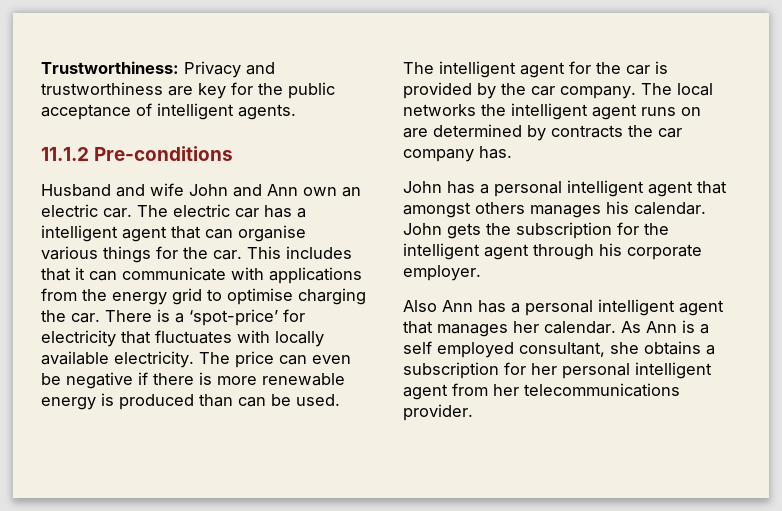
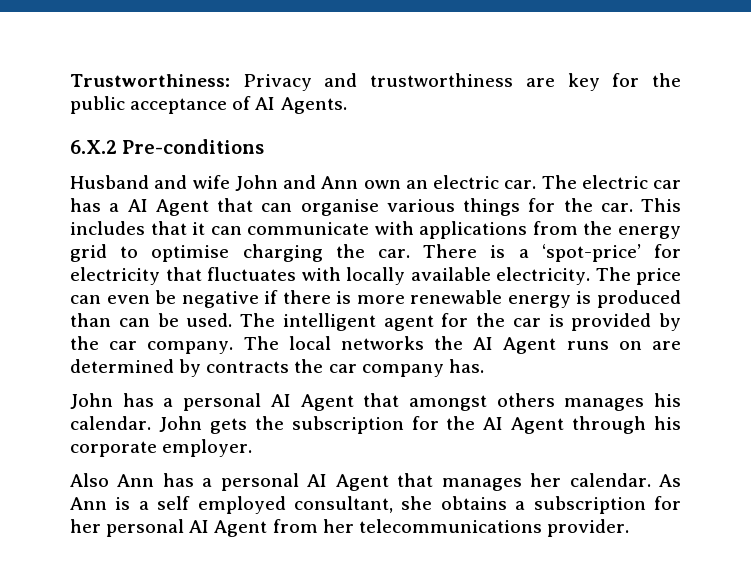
- Trustworthiness: Privacy and trustworthiness are key for the public acceptance of intelligent agents.
- 11.1.2 Pre-conditions
+ Trustworthiness: Privacy and trustworthiness are key for the public acceptance of AI Agents.
+ 6.X.2 Pre-conditions
- The electric car has a intelligent agent that can organise various things for the car.
+ The electric car has a AI Agent that can organise various things for the car.
- The local networks the intelligent agent runs on are determined by contracts the car company has.
+ The local networks the AI Agent runs on are determined by contracts the car company has.
- John has a personal intelligent agent that amongst others manages his calendar.
+ John has a personal AI Agent that amongst others manages his calendar.
- John gets the subscription for the intelligent agent through his corporate employer.
+ John gets the subscription for the AI Agent through his corporate employer.
- Also Ann has a personal intelligent agent that manages her calendar.
+ Also Ann has a personal AI Agent that manages her calendar.
- As Ann is a self employed consultant, she obtains a subscription for her personal intelligent agent from her telecommunications provider.
+ As Ann is a self employed consultant, she obtains a subscription for her personal AI Agent from her telecommunications provider.

